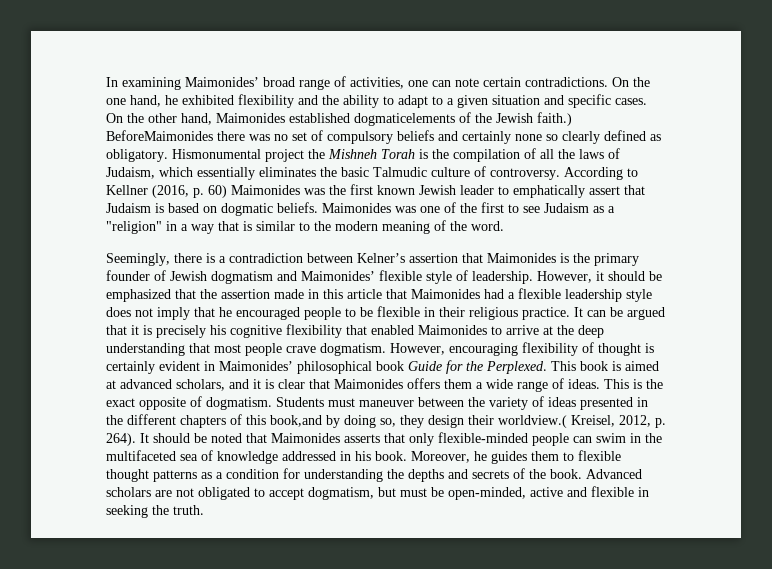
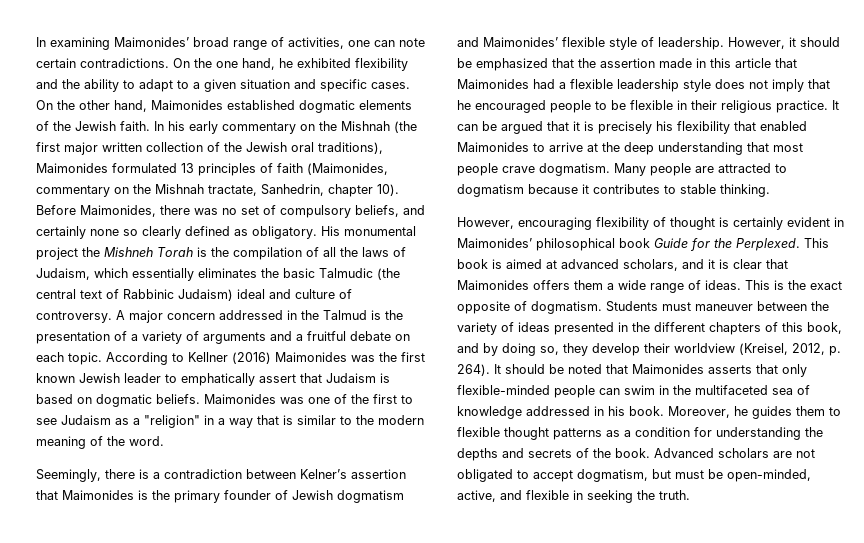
- On the other hand, Maimonides established dogmaticelements of the Jewish faith.) BeforeMaimonides there was no set of compulsory beliefs and certainly none so clearly defined as obligatory.
+ On the other hand, Maimonides established dogmatic elements of the Jewish faith. In his early commentary on the Mishnah (the first major written collection of the Jewish oral traditions), Maimonides formulated 13 principles of faith (Maimonides, commentary on the Mishnah tractate, Sanhedrin, chapter 10). Before Maimonides, there was no set of compulsory beliefs, and certainly none so clearly defined as obligatory.
- Hismonumental project the Mishneh Torah is the compilation of all the laws of Judaism, which essentially eliminates the basic Talmudic culture of controversy. According to Kellner (2016, p. 60) Maimonides was the first known Jewish leader to emphatically assert that Judaism is based on dogmatic beliefs.
+ His monumental project the Mishneh Torah is the compilation of all the laws of Judaism, which essentially eliminates the basic Talmudic (the central text of Rabbinic Judaism) ideal and culture of controversy. A major concern addressed in the Talmud is the presentation of a variety of arguments and a fruitful debate on each topic. According to Kellner (2016) Maimonides was the first known Jewish leader to emphatically assert that Judaism is based on dogmatic beliefs.
- It can be argued that it is precisely his cognitive flexibility that enabled Maimonides to arrive at the deep understanding that most people crave dogmatism. However, encouraging flexibility of thought is certainly evident in Maimonides’ philosophical book Guide for the Perplexed.
+ It can be argued that it is precisely his flexibility that enabled Maimonides to arrive at the deep understanding that most people crave dogmatism. Many people are attracted to dogmatism because it contributes to stable thinking.
+ However, encouraging flexibility of thought is certainly evident in Maimonides’ philosophical book Guide for the Perplexed.
- Students must maneuver between the variety of ideas presented in the different chapters of this book,and by doing so, they design their worldview.( Kreisel, 2012, p. 264).
+ Students must maneuver between the variety of ideas presented in the different chapters of this book, and by doing so, they develop their worldview (Kreisel, 2012, p. 264).
- Advanced scholars are not obligated to accept dogmatism, but must be open-minded, active and flexible in seeking the truth.
+ Advanced scholars are not obligated to accept dogmatism, but must be open-minded, active, and flexible in seeking the truth.

